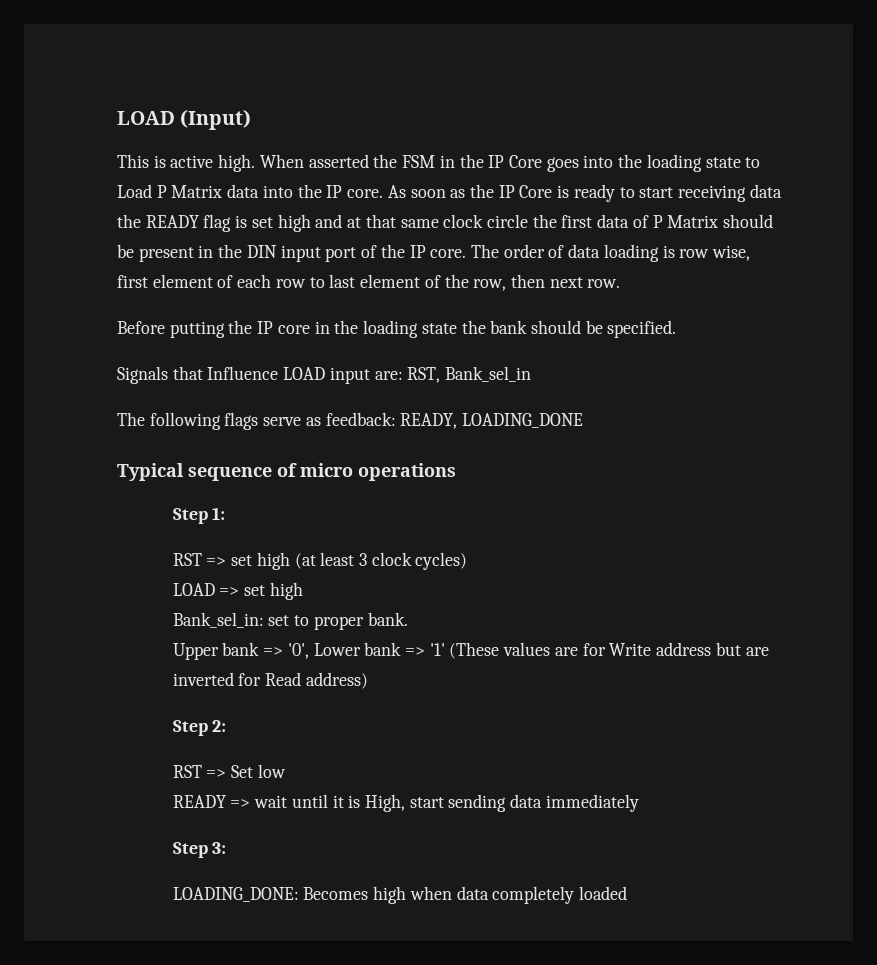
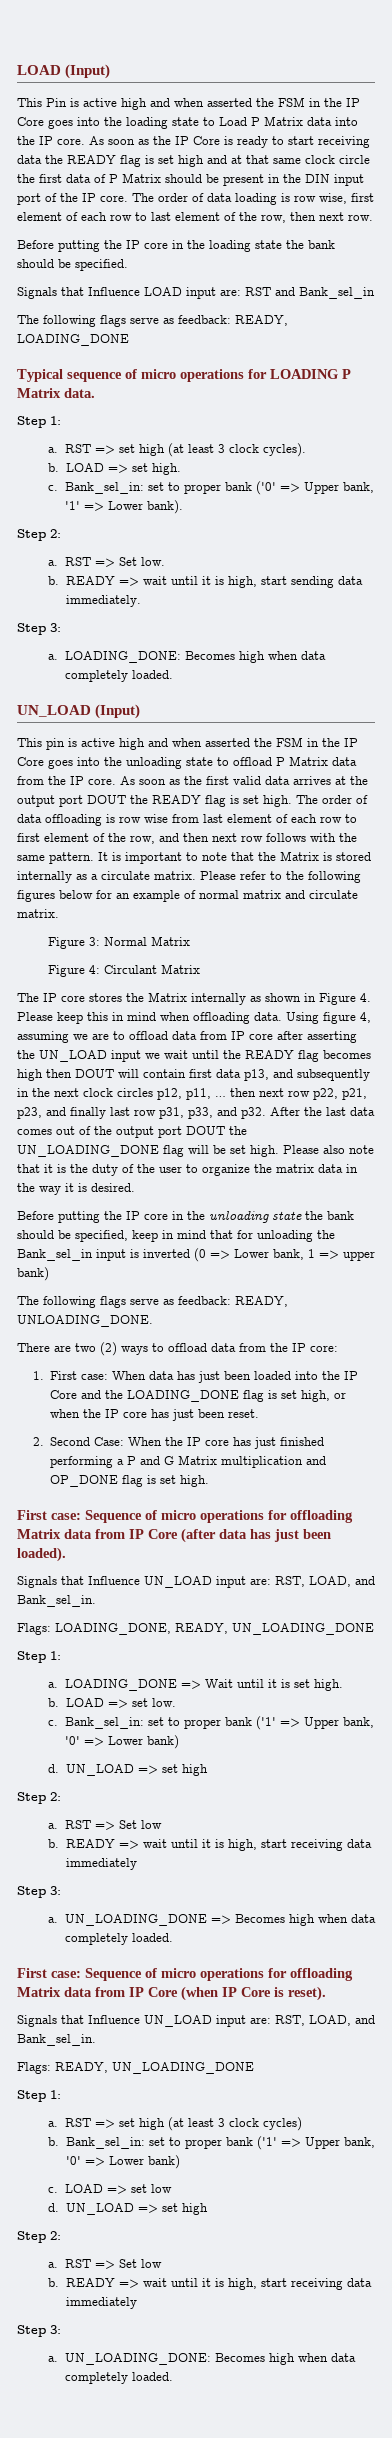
- This is active high. When asserted the FSM in the IP Core goes into the loading state to Load P Matrix data into the IP core.
+ This Pin is active high and when asserted the FSM in the IP Core goes into the loading state to Load P Matrix data into the IP core.
- Signals that Influence LOAD input are: RST, Bank_sel_in
+ Signals that Influence LOAD input are: RST and Bank_sel_in
- Typical sequence of micro operations
+ Typical sequence of micro operations for LOADING P Matrix data.
  Step 1:
- RST => set high (at least 3 clock cycles)
+ a. RST => set high (at least 3 clock cycles).
+ b. LOAD => set high.
+ c. Bank_sel_in: set to proper bank ('0' => Upper bank, '1' => Lower bank).
+ Step 2:
+ a. RST => Set low.
+ b. READY => wait until it is high, start sending data immediately.
+ Step 3:
+ a. LOADING_DONE: Becomes high when data completely loaded.
+ UN_LOAD (Input)
+ This pin is active high and when asserted the FSM in the IP Core goes into the unloading state to offload P Matrix data from the IP core. As soon as the first valid data arrives at the output port DOUT the READY flag is set high. The order of data offloading is row wise from last element of each row to first element of the row, and then next row follows with the same pattern. It is important to note that the Matrix is stored internally as a circulate matrix. Please refer to the following figures below for an example of normal matrix and circulate matrix.
+ Figure 3: Normal Matrix
+ Figure 4: Circulant Matrix
+ The IP core stores the Matrix internally as shown in Figure 4. Please keep this in mind when offloading data. Using figure 4, assuming we are to offload data from IP core after asserting the UN_LOAD input we wait until the READY flag becomes high then DOUT will contain first data p13, and subsequently in the next clock circles p12, p11, … then next row p22, p21, p23, and finally last row p31, p33, and p32. After the last data comes out of the output port DOUT the UN_LOADING_DONE flag will be set high. Please also note that it is the duty of the user to organize the matrix data in the way it is desired.
+ Before putting the IP core in the unloading state the bank should be specified, keep in mind that for unloading the Bank_sel_in input is inverted (0 => Lower bank, 1 => upper bank)
+ The following flags serve as feedback: READY, UNLOADING_DONE.
+ There are two (2) ways to offload data from the IP core:
+ 1. First case: When data has just been loaded into the IP Core and the LOADING_DONE flag is set high, or when the IP core has just been reset.
+ 2. Second Case: When the IP core has just finished performing a P and G Matrix multiplication and OP_DONE flag is set high.
+ First case: Sequence of micro operations for offloading Matrix data from IP Core (after data has just been loaded).
+ Signals that Influence UN_LOAD input are: RST, LOAD, and Bank_sel_in.
+ Flags: LOADING_DONE, READY, UN_LOADING_DONE
+ Step 1:
+ a. LOADING_DONE => Wait until it is set high.
+ b. LOAD => set low.
+ c. Bank_sel_in: set to proper bank ('1' => Upper bank, '0' => Lower bank)
+ d. UN_LOAD => set high
+ Step 2:
+ a. RST => Set low
+ b. READY => wait until it is high, start receiving data immediately
+ Step 3:
+ a. UN_LOADING_DONE => Becomes high when data completely loaded.
+ First case: Sequence of micro operations for offloading Matrix data from IP Core (when IP Core is reset).
+ Signals that Influence UN_LOAD input are: RST, LOAD, and Bank_sel_in.
+ Flags: READY, UN_LOADING_DONE
+ Step 1:
+ a. RST => set high (at least 3 clock cycles)
- LOAD => set high
- Bank_sel_in: set to proper bank.
- Upper bank => '0', Lower bank => '1' (These values are for Write address but are inverted for Read address)
+ b. Bank_sel_in: set to proper bank ('1' => Upper bank, '0' => Lower bank)
+ c. LOAD => set low
+ d. UN_LOAD => set high
  Step 2:
- RST => Set low
- READY => wait until it is High, start sending data immediately
+ a. RST => Set low
+ b. READY => wait until it is high, start receiving data immediately
  Step 3:
- LOADING_DONE: Becomes high when data completely loaded
+ a. UN_LOADING_DONE: Becomes high when data completely loaded.

